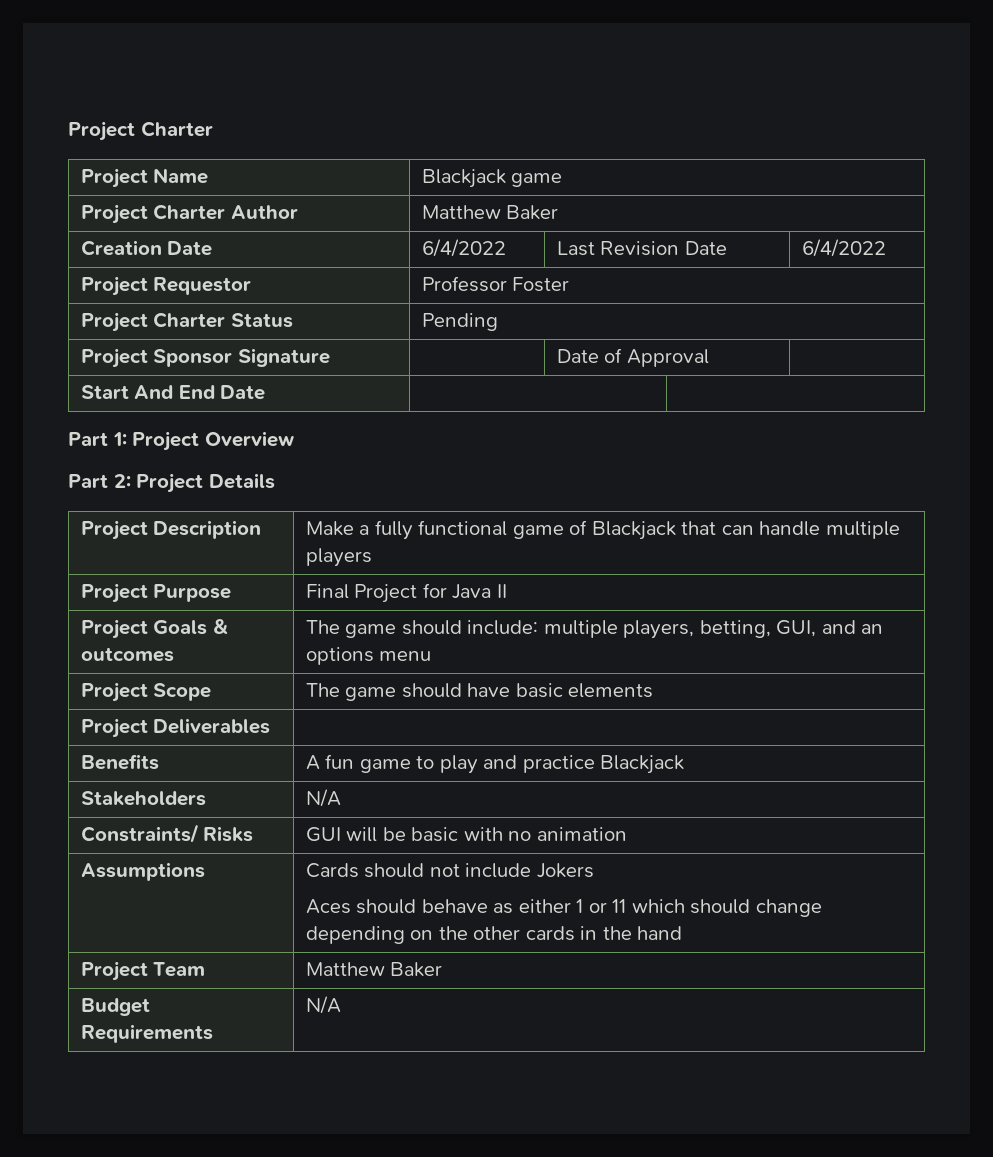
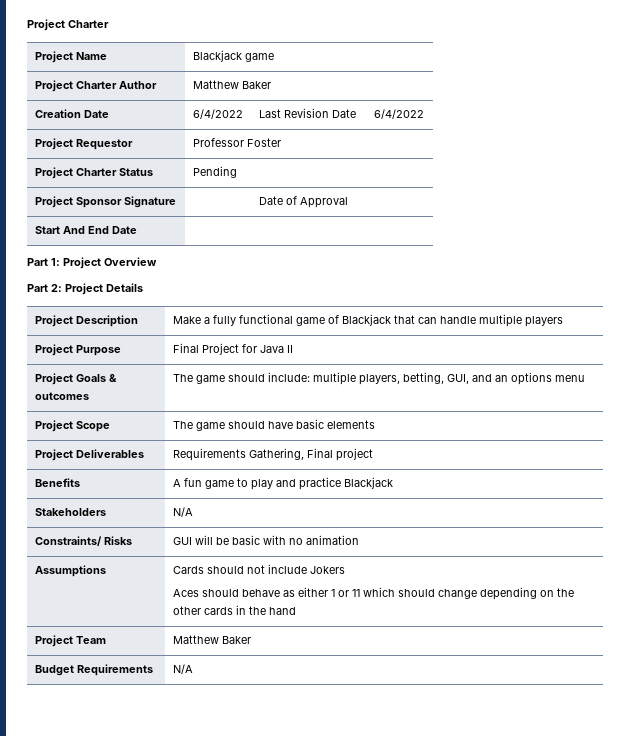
- Project Deliverables |
+ Project Deliverables | Requirements Gathering, Final project

